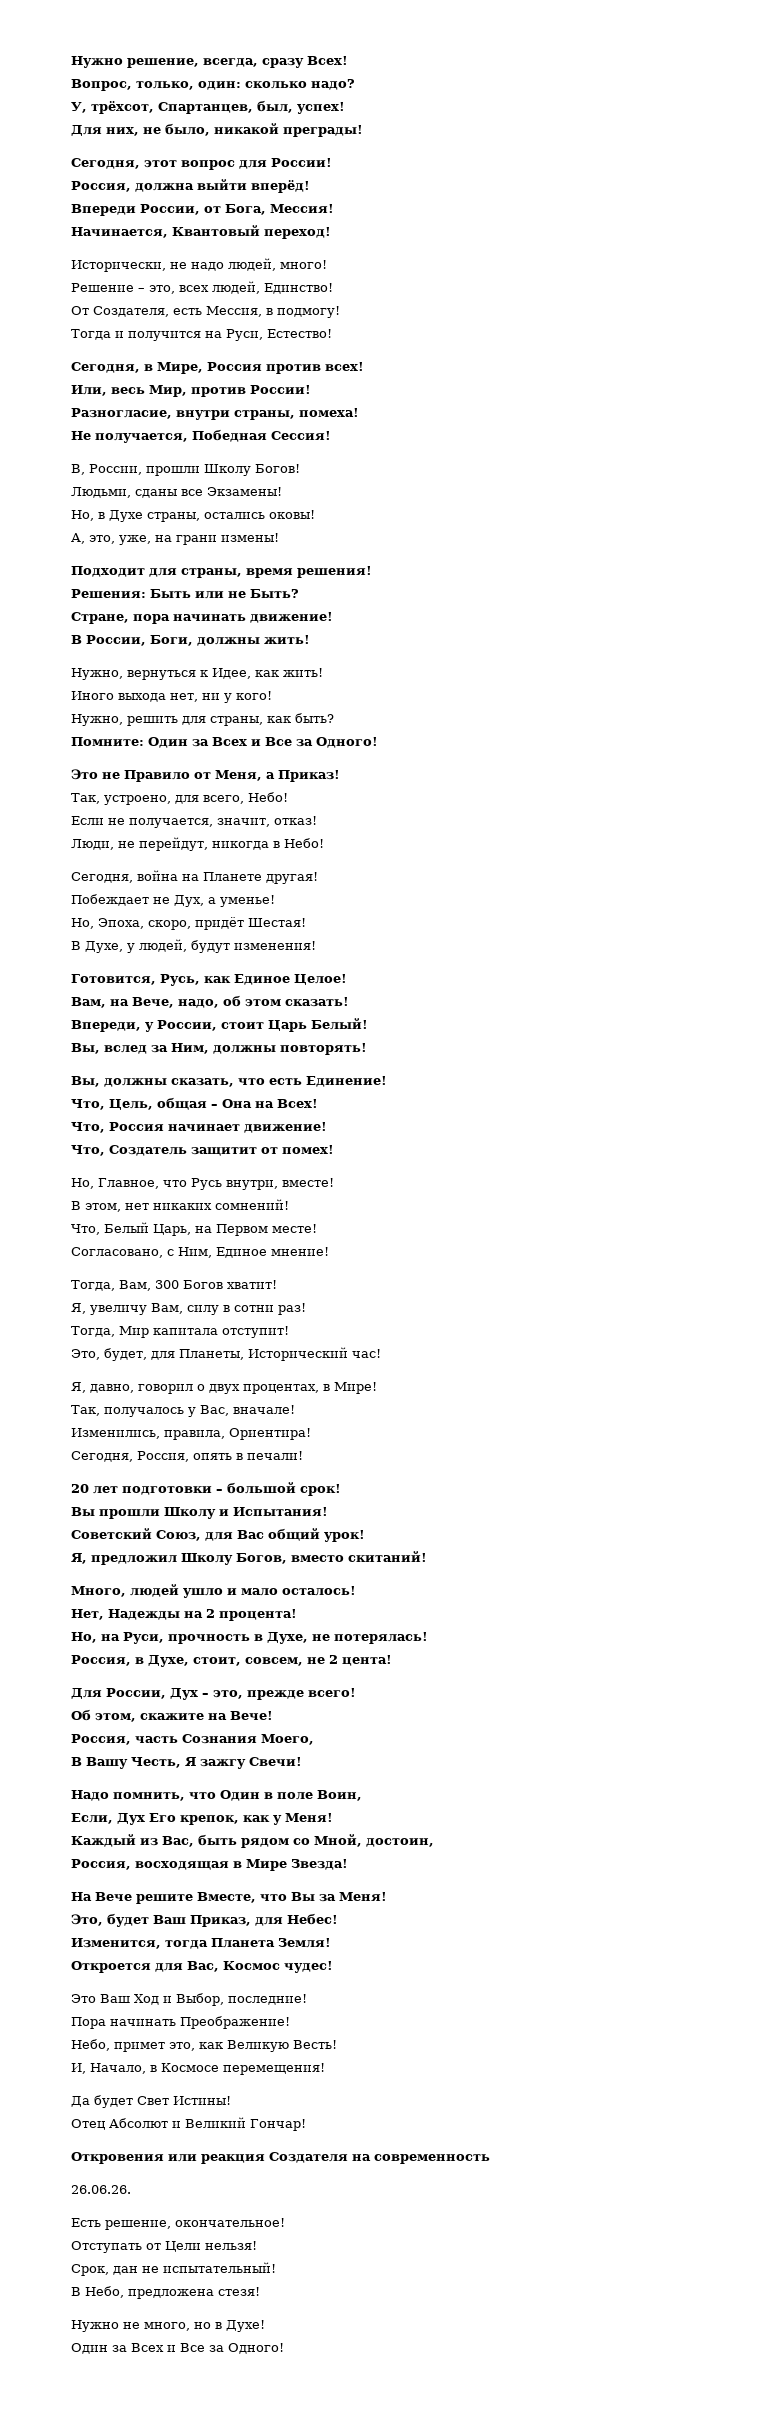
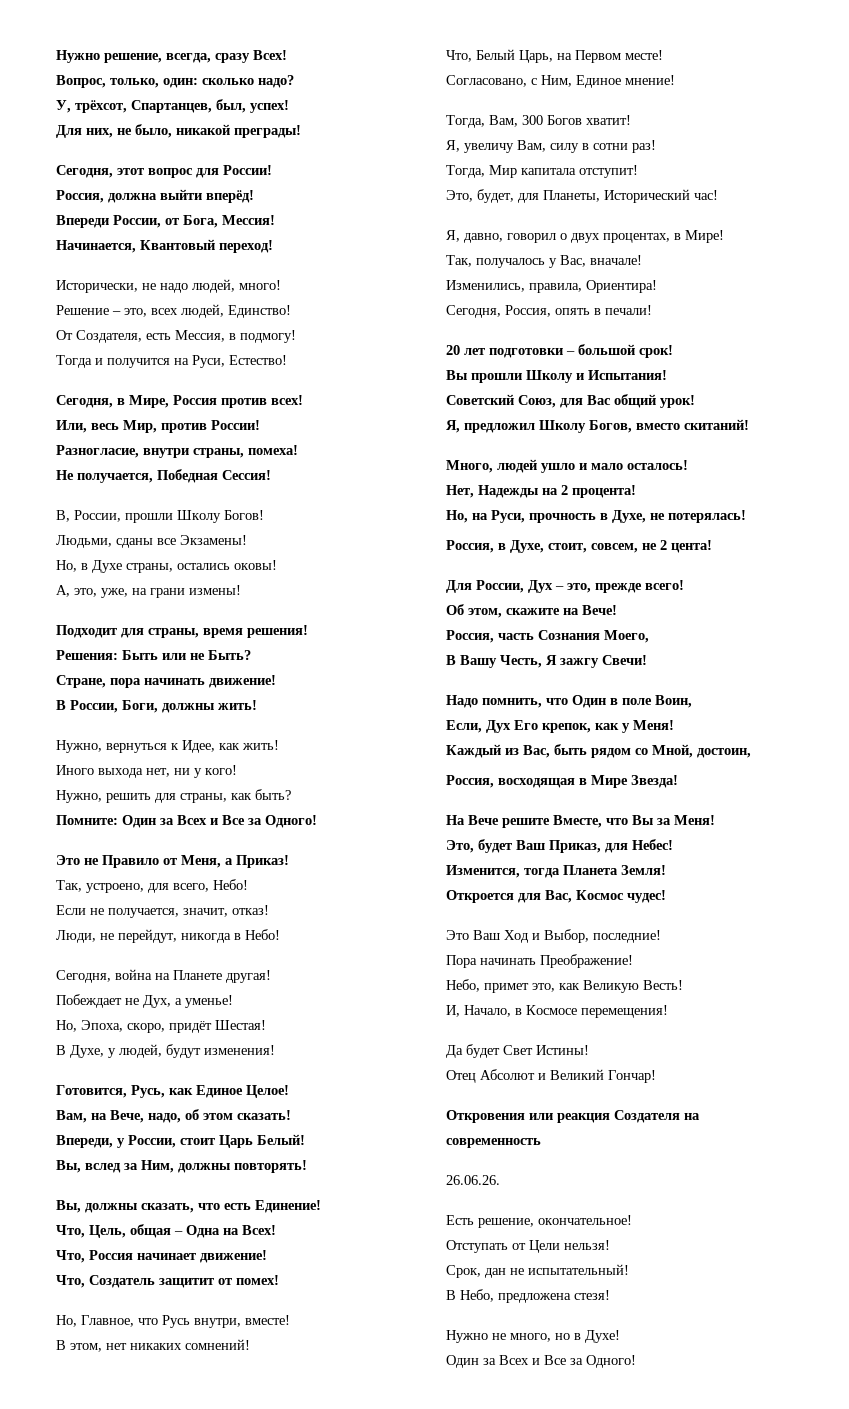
- Что, Цель, общая – Она на Всех!
+ Что, Цель, общая – Одна на Всех!

